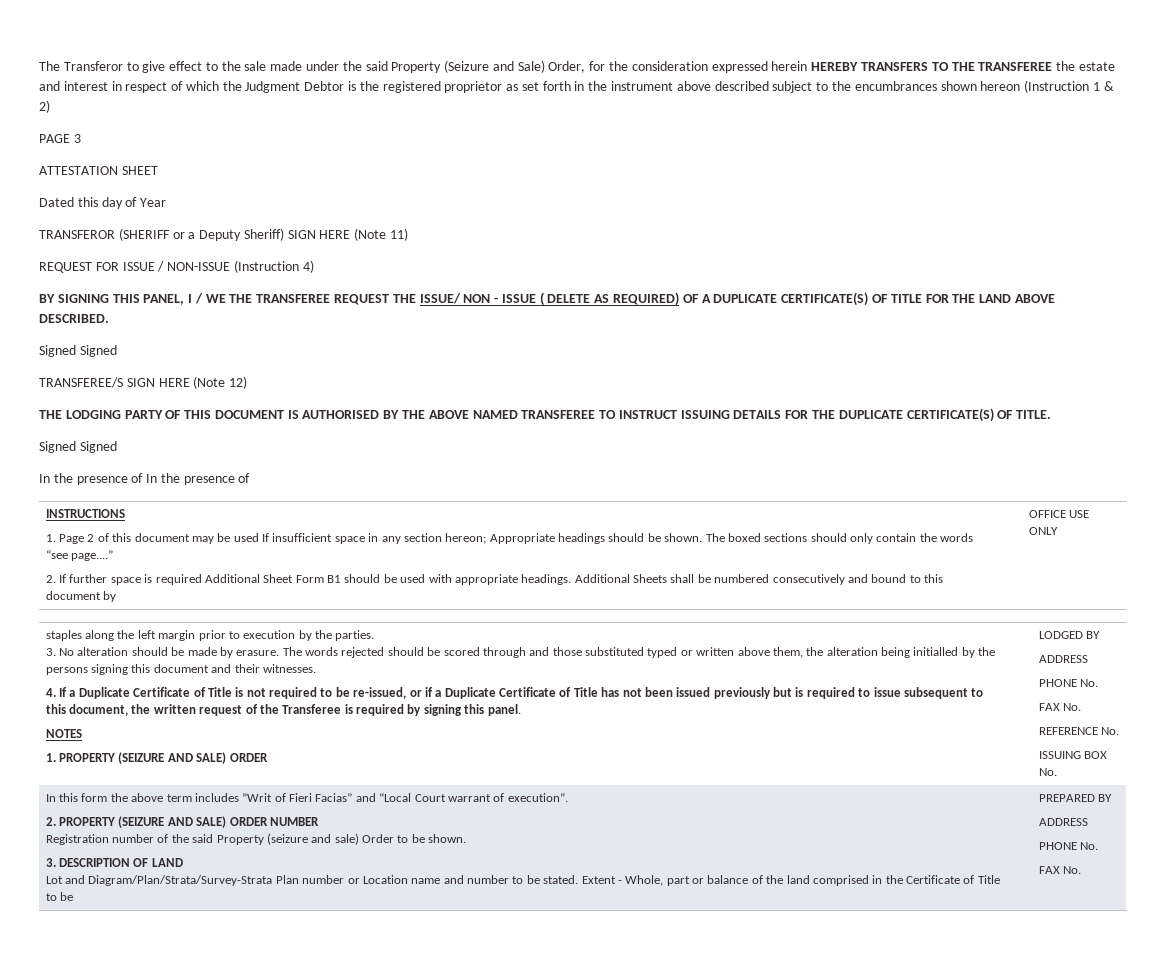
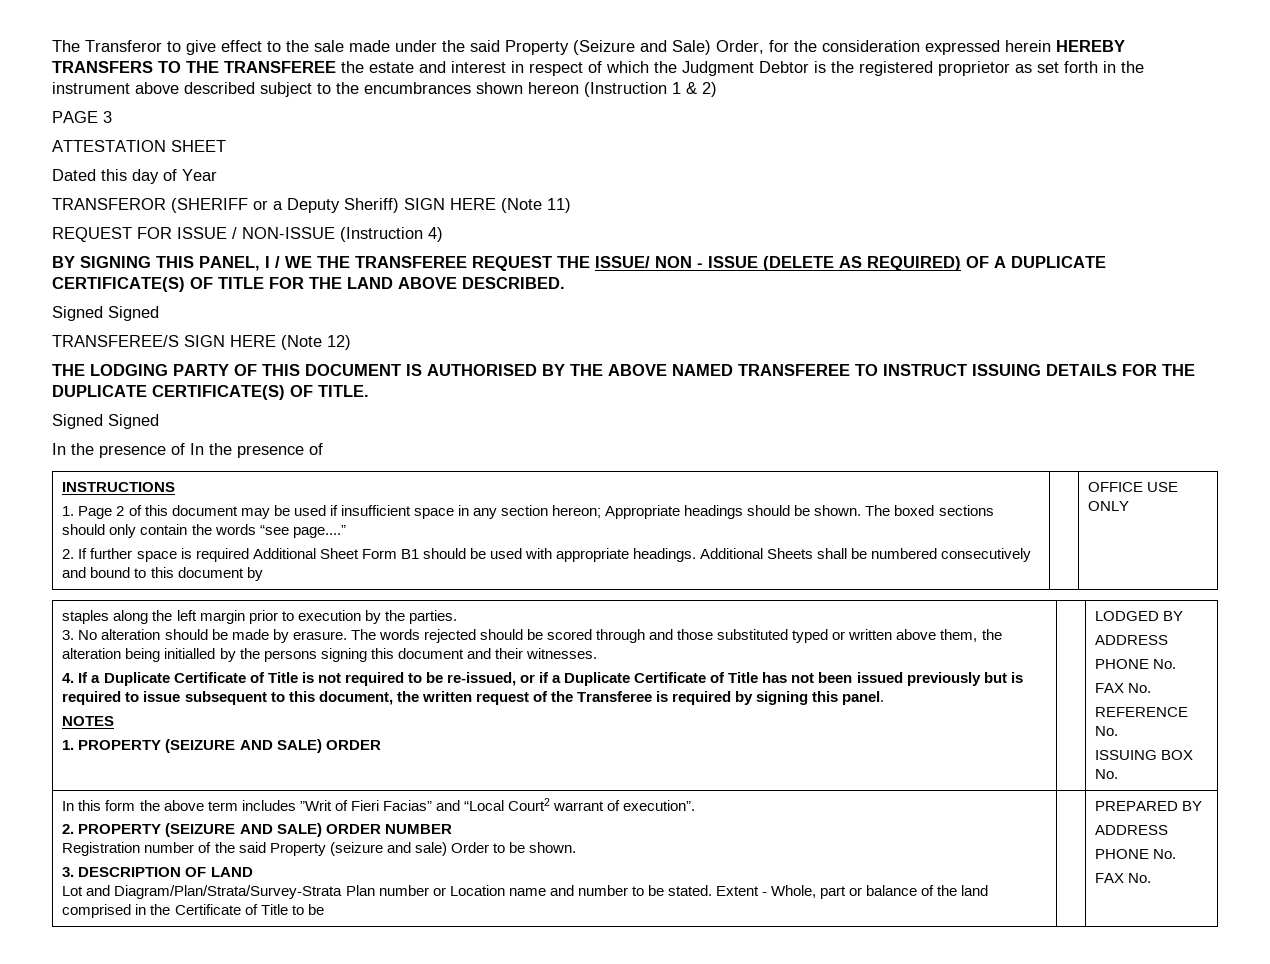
- BY SIGNING THIS PANEL, I / WE THE TRANSFEREE REQUEST THE ISSUE/ NON - ISSUE ( DELETE AS REQUIRED) OF A DUPLICATE CERTIFICATE(S) OF TITLE FOR THE LAND ABOVE DESCRIBED.
+ BY SIGNING THIS PANEL, I / WE THE TRANSFEREE REQUEST THE ISSUE/ NON - ISSUE (DELETE AS REQUIRED) OF A DUPLICATE CERTIFICATE(S) OF TITLE FOR THE LAND ABOVE DESCRIBED.
- 1. Page 2 of this document may be used If insufficient space in any section hereon; Appropriate headings should be shown.
+ 1. Page 2 of this document may be used if insufficient space in any section hereon; Appropriate headings should be shown.
- In this form the above term includes ”Writ of Fieri Facias” and “Local Court warrant of execution”.
+ In this form the above term includes ”Writ of Fieri Facias” and “Local Court2 warrant of execution”.

